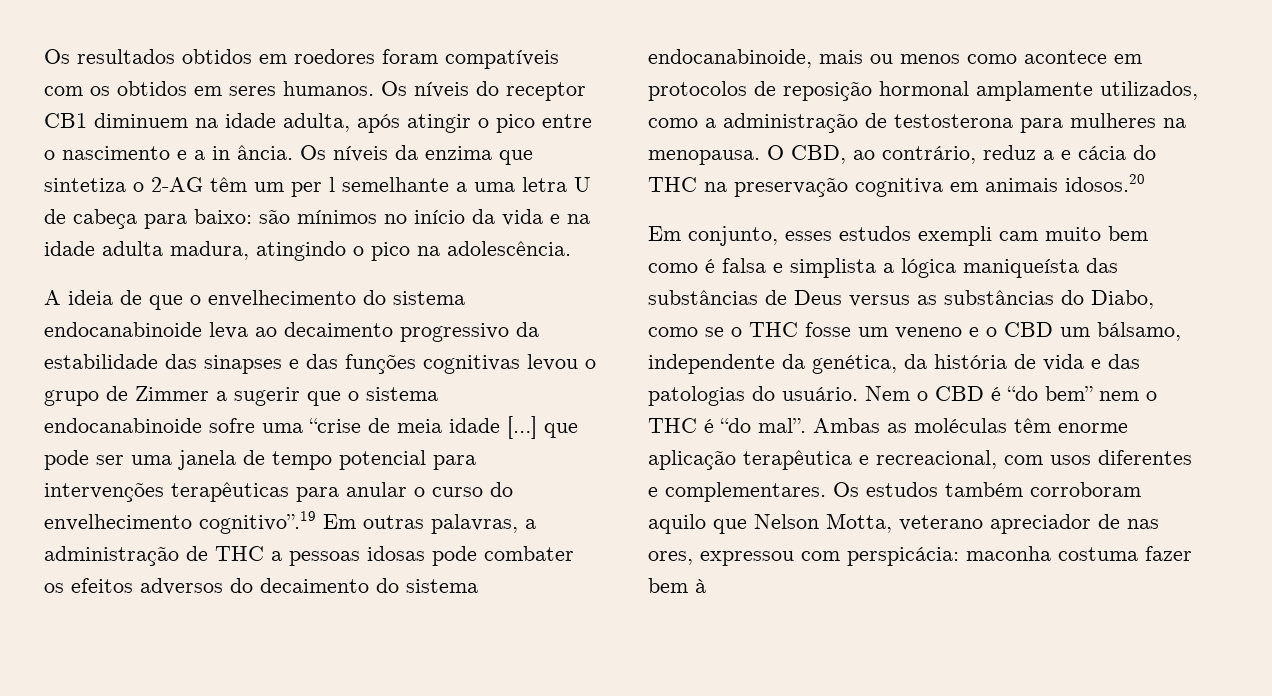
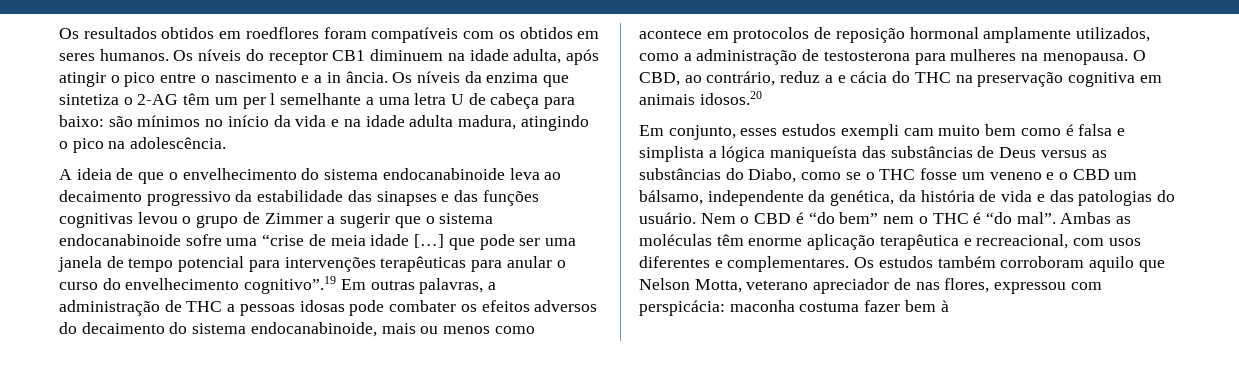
- Os resultados obtidos em roedores foram compatíveis com os obtidos em seres humanos.
+ Os resultados obtidos em roedflores foram compatíveis com os obtidos em seres humanos.
- Os estudos também corroboram aquilo que Nelson Motta, veterano apreciador de nas ores, expressou com perspicácia: maconha costuma fazer bem à
+ Os estudos também corroboram aquilo que Nelson Motta, veterano apreciador de nas flores, expressou com perspicácia: maconha costuma fazer bem à

